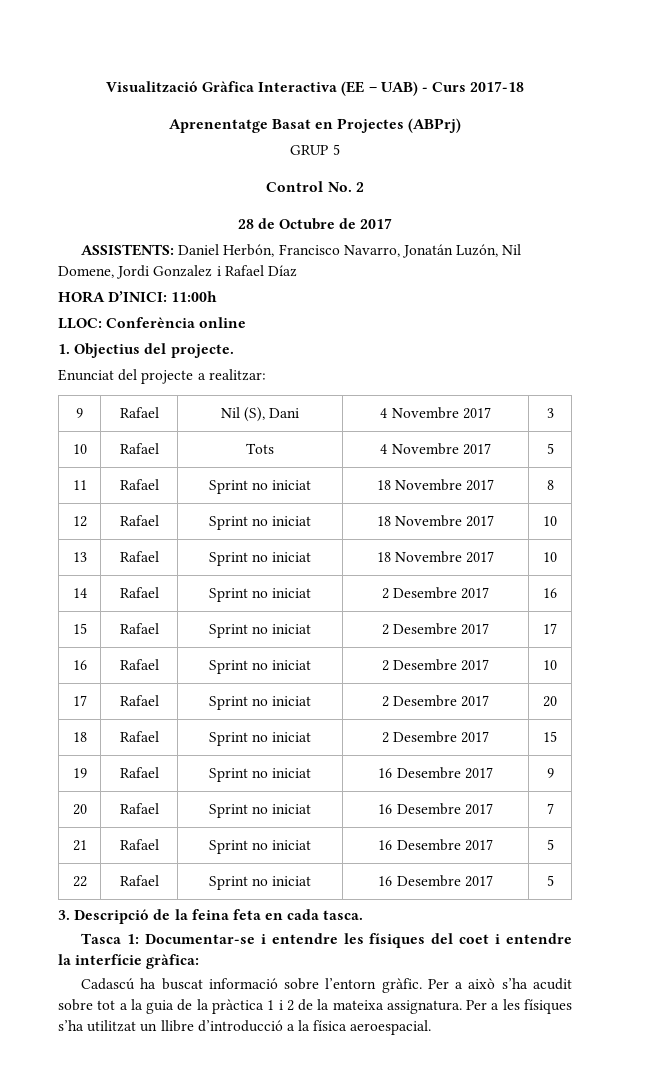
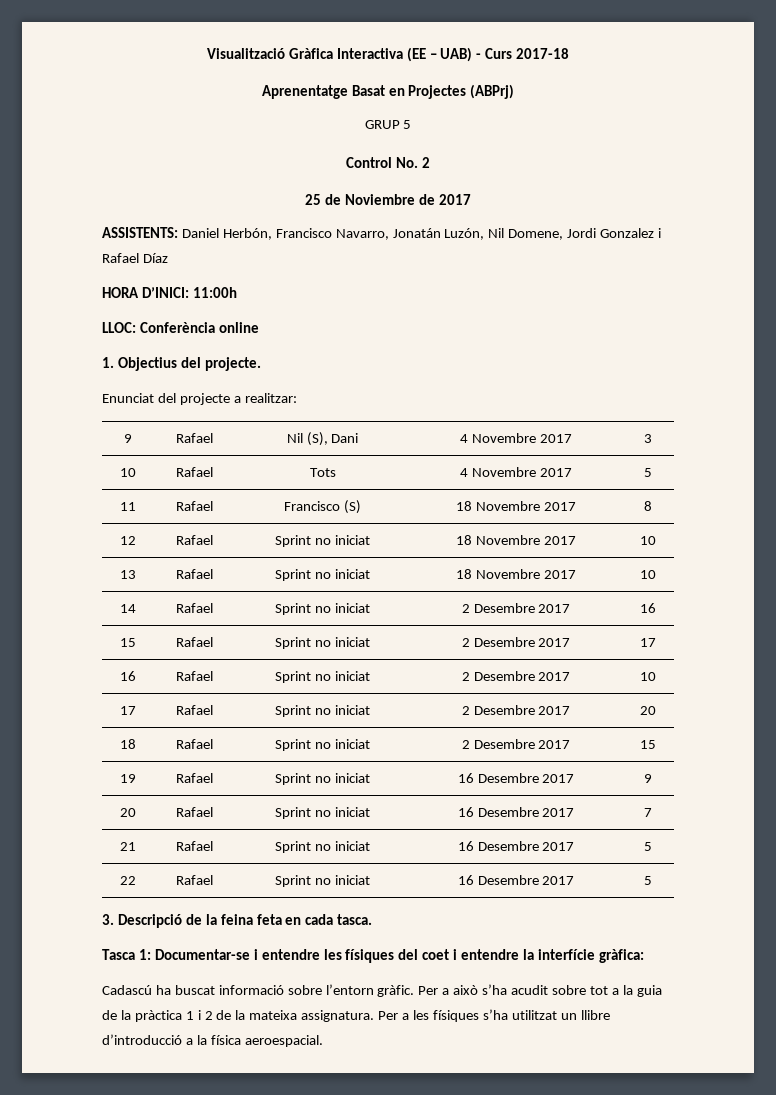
- 28 de Octubre de 2017
+ 25 de Noviembre de 2017
- 11 | Rafael | Sprint no iniciat | 18 Novembre 2017 | 8
+ 11 | Rafael | Francisco (S) | 18 Novembre 2017 | 8

